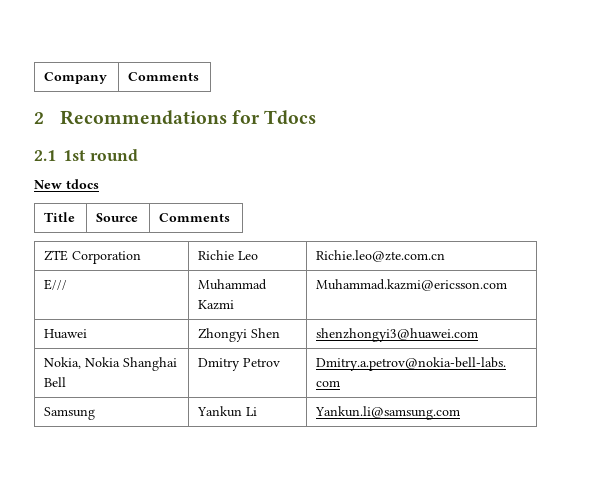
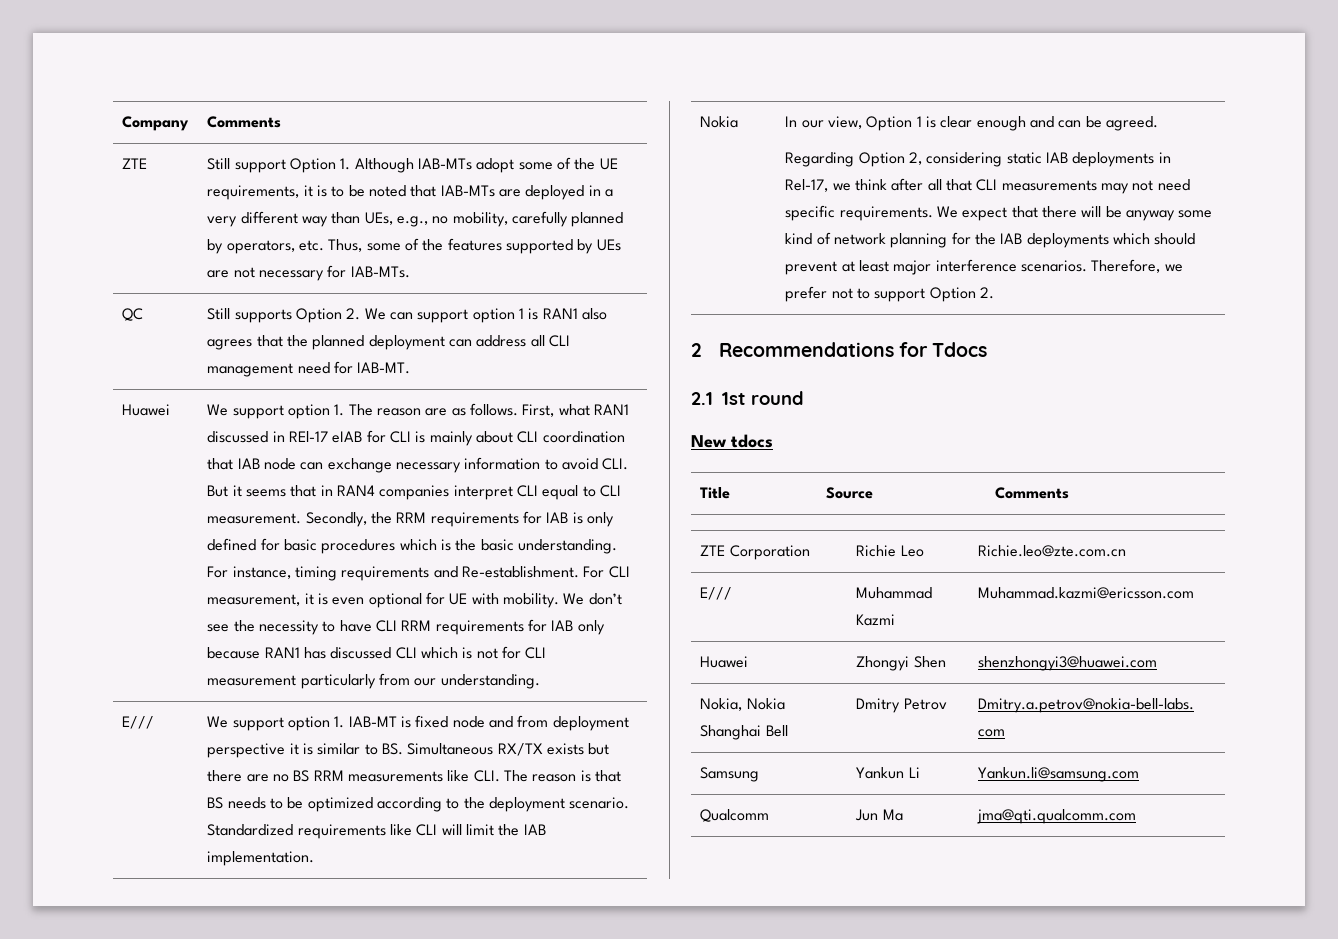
+ ZTE | Still support Option 1. Although IAB-MTs adopt some of the UE requirements, it is to be noted that IAB-MTs are deployed in a very different way than UEs, e.g., no mobility, carefully planned by operators, etc. Thus, some of the features supported by UEs are not necessary for IAB-MTs.
+ QC | Still supports Option 2. We can support option 1 is RAN1 also agrees that the planned deployment can address all CLI management need for IAB-MT.
+ Huawei | We support option 1. The reason are as follows. First, what RAN1 discussed in REl-17 eIAB for CLI is mainly about CLI coordination that IAB node can exchange necessary information to avoid CLI. But it seems that in RAN4 companies interpret CLI equal to CLI measurement. Secondly, the RRM requirements for IAB is only defined for basic procedures which is the basic understanding. For instance, timing requirements and Re-establishment. For CLI measurement, it is even optional for UE with mobility. We don’t see the necessity to have CLI RRM requirements for IAB only because RAN1 has discussed CLI which is not for CLI measurement particularly from our understanding.
+ E/// | We support option 1. IAB-MT is fixed node and from deployment perspective it is similar to BS. Simultaneous RX/TX exists but there are no BS RRM measurements like CLI. The reason is that BS needs to be optimized according to the deployment scenario. Standardized requirements like CLI will limit the IAB implementation.
+ Nokia | In our view, Option 1 is clear enough and can be agreed.
+ Regarding Option 2, considering static IAB deployments in Rel-17, we think after all that CLI measurements may not need specific requirements. We expect that there will be anyway some kind of network planning for the IAB deployments which should prevent at least major interference scenarios. Therefore, we prefer not to support Option 2.
+ Qualcomm | Jun Ma | jma@qti.qualcomm.com

